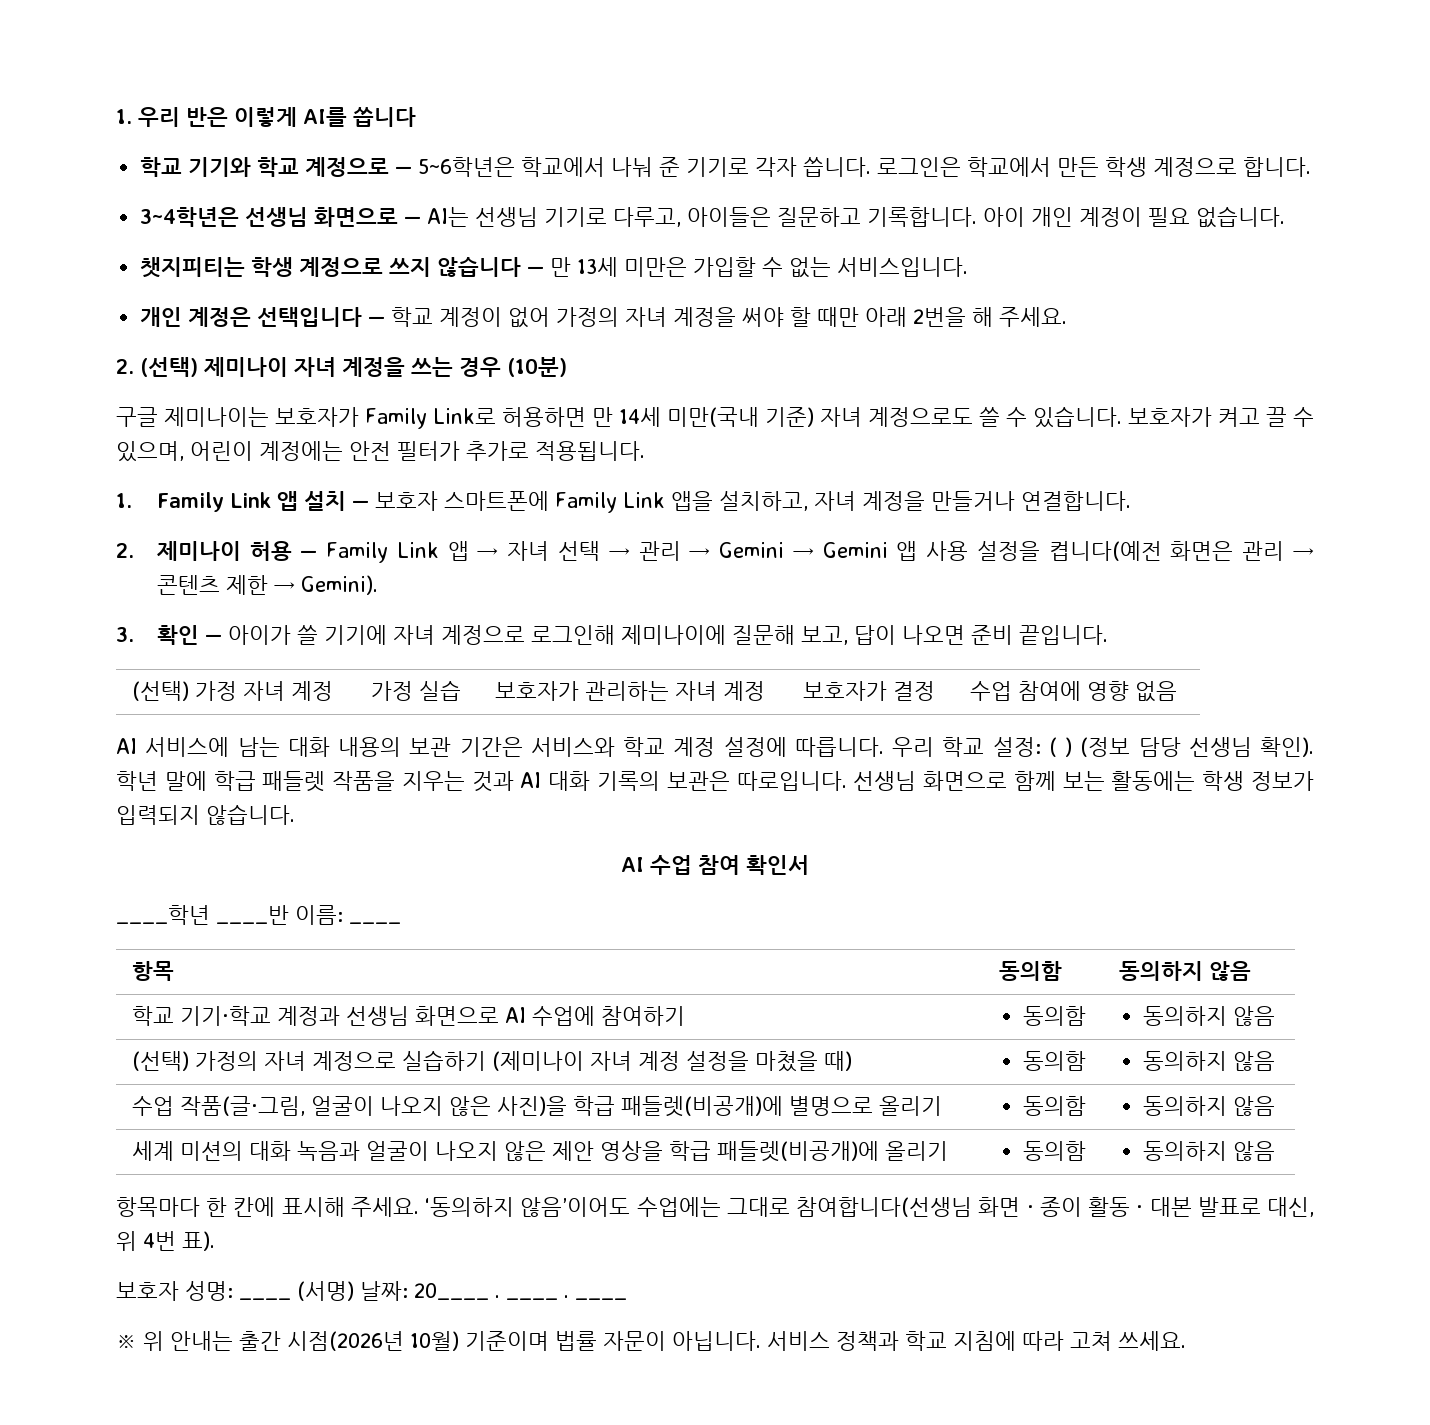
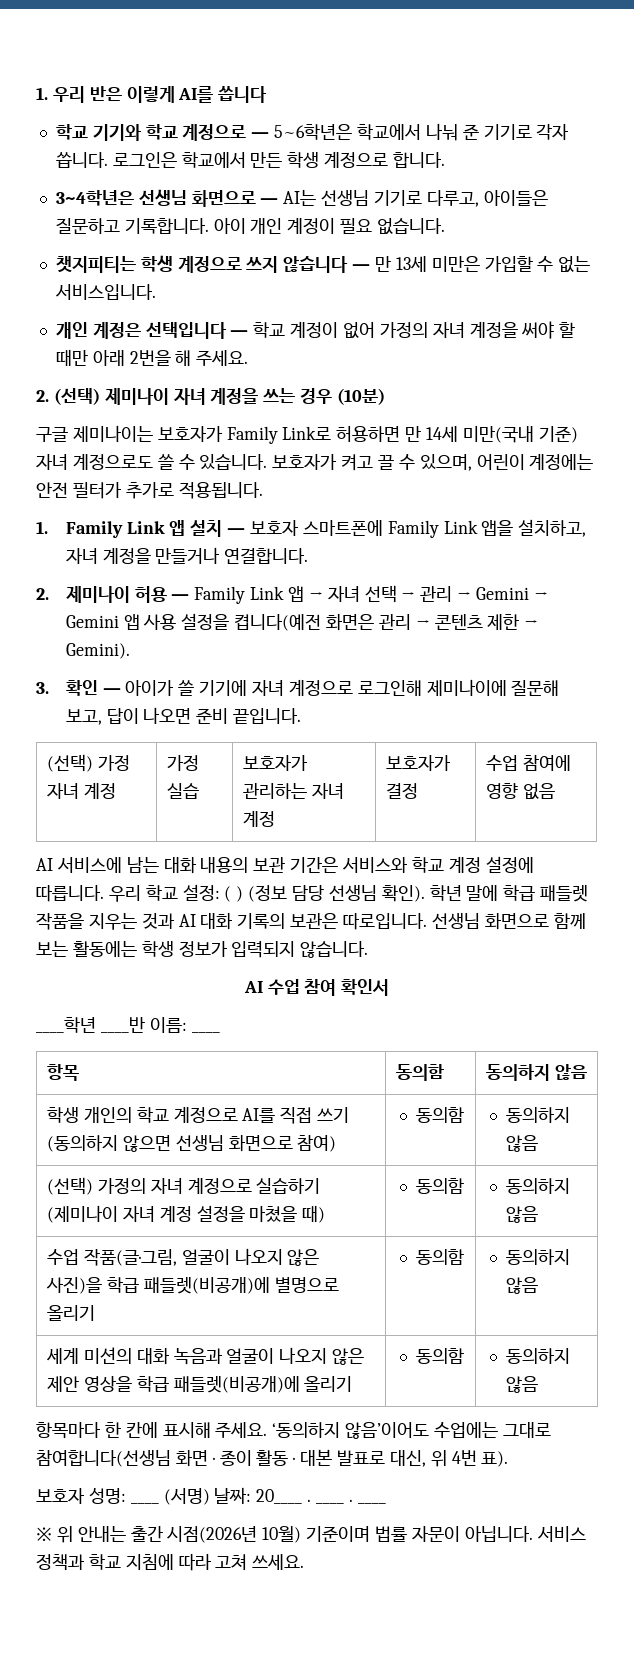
- 학교 기기·학교 계정과 선생님 화면으로 AI 수업에 참여하기 | 동의함 | 동의하지 않음
+ 학생 개인의 학교 계정으로 AI를 직접 쓰기 (동의하지 않으면 선생님 화면으로 참여) | 동의함 | 동의하지 않음

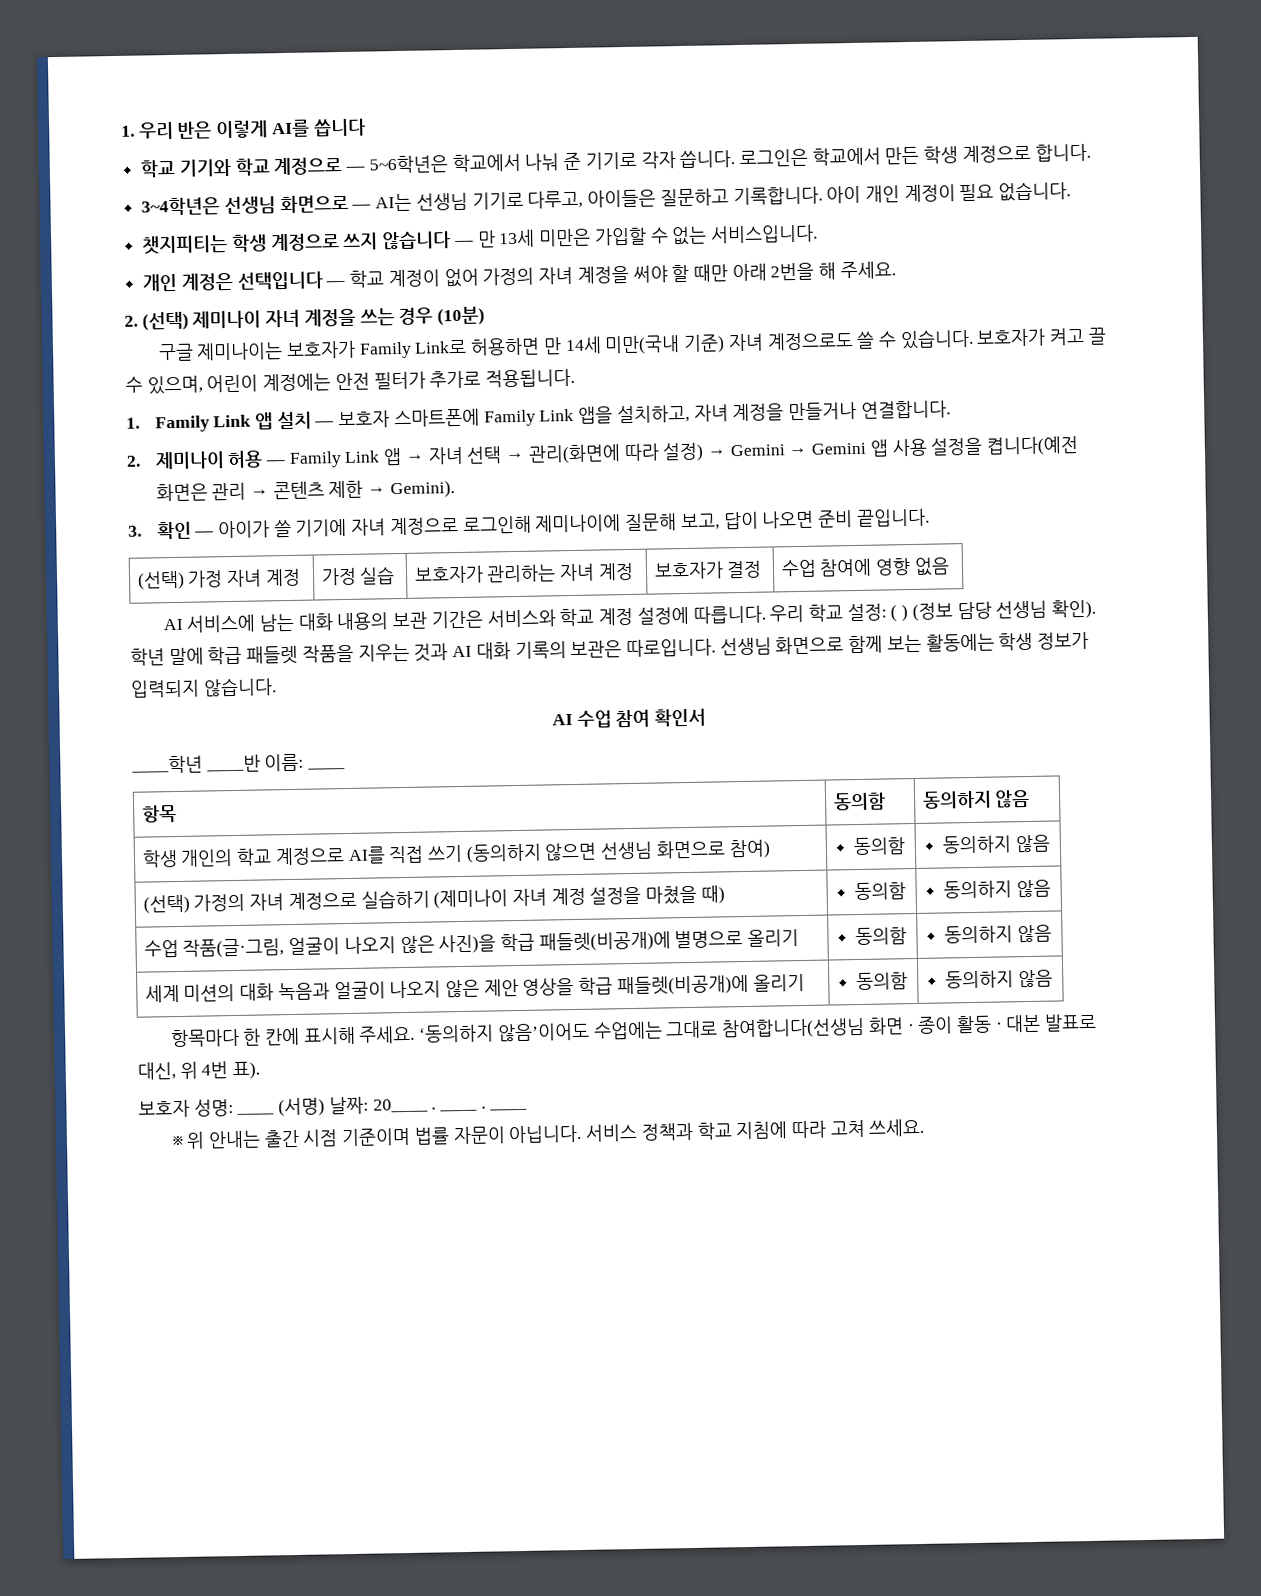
- 2. 제미나이 허용 — Family Link 앱 → 자녀 선택 → 관리 → Gemini → Gemini 앱 사용 설정을 켭니다(예전 화면은 관리 → 콘텐츠 제한 → Gemini).
+ 2. 제미나이 허용 — Family Link 앱 → 자녀 선택 → 관리(화면에 따라 설정) → Gemini → Gemini 앱 사용 설정을 켭니다(예전 화면은 관리 → 콘텐츠 제한 → Gemini).
- ※ 위 안내는 출간 시점(2026년 10월) 기준이며 법률 자문이 아닙니다.
+ ※ 위 안내는 출간 시점 기준이며 법률 자문이 아닙니다.

